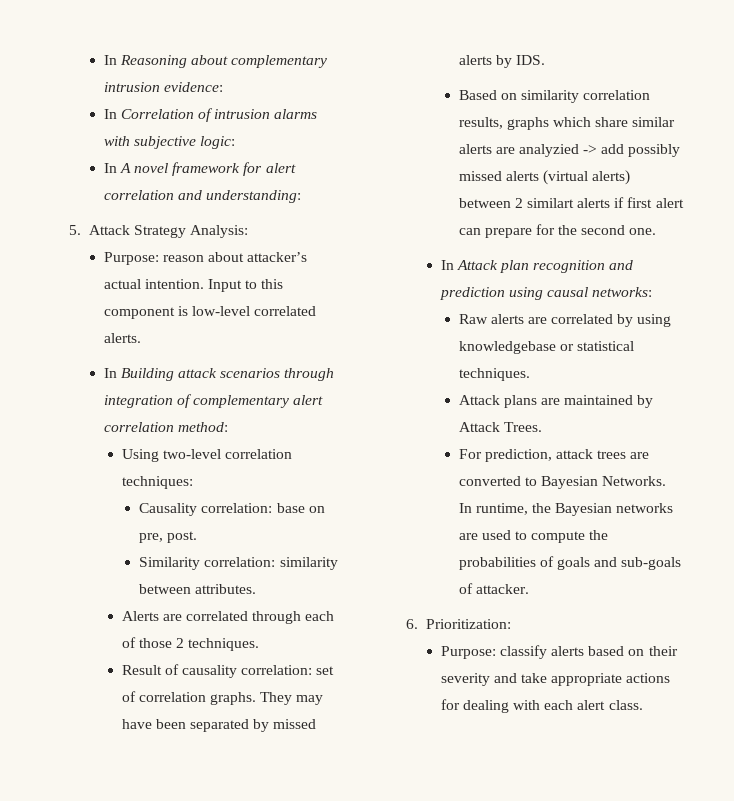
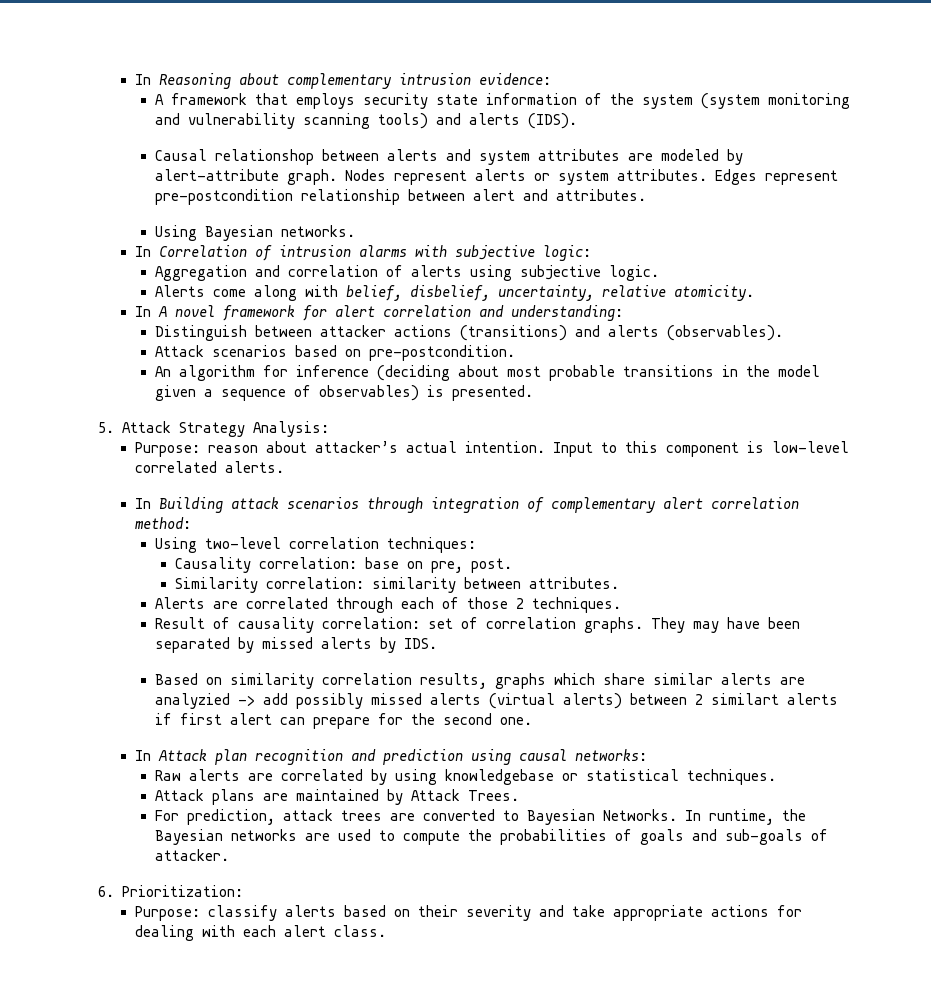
+ A framework that employs security state information of the system (system monitoring and vulnerability scanning tools) and alerts (IDS).
+ Causal relationshop between alerts and system attributes are modeled by alert-attribute graph. Nodes represent alerts or system attributes. Edges represent pre-postcondition relationship between alert and attributes.
+ Using Bayesian networks.
+ Aggregation and correlation of alerts using subjective logic.
+ Alerts come along with belief, disbelief, uncertainty, relative atomicity.
+ Distinguish between attacker actions (transitions) and alerts (observables).
+ Attack scenarios based on pre-postcondition.
+ An algorithm for inference (deciding about most probable transitions in the model given a sequence of observables) is presented.

